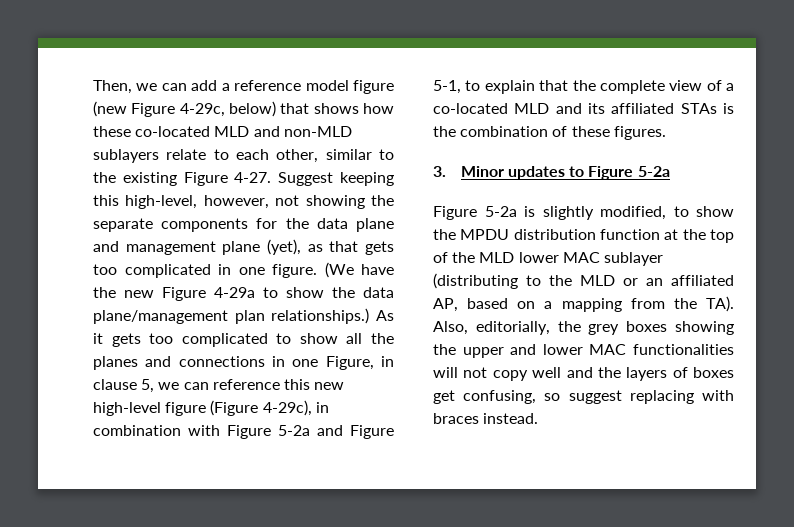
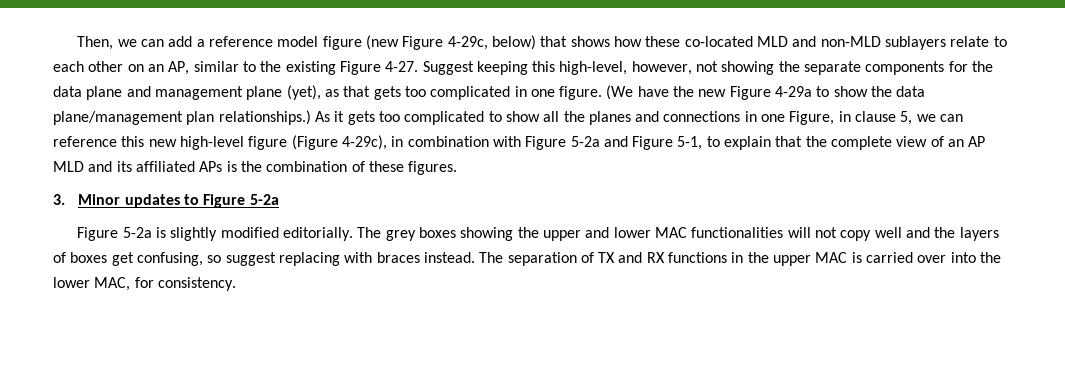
- Then, we can add a reference model figure (new Figure 4-29c, below) that shows how these co-located MLD and non-MLD sublayers relate to each other, similar to the existing Figure 4-27.
+ Then, we can add a reference model figure (new Figure 4-29c, below) that shows how these co-located MLD and non-MLD sublayers relate to each other on an AP, similar to the existing Figure 4-27.
- As it gets too complicated to show all the planes and connections in one Figure, in clause 5, we can reference this new high-level figure (Figure 4-29c), in combination with Figure 5-2a and Figure 5-1, to explain that the complete view of a co-located MLD and its affiliated STAs is the combination of these figures.
+ As it gets too complicated to show all the planes and connections in one Figure, in clause 5, we can reference this new high-level figure (Figure 4-29c), in combination with Figure 5-2a and Figure 5-1, to explain that the complete view of an AP MLD and its affiliated APs is the combination of these figures.
- Figure 5-2a is slightly modified, to show the MPDU distribution function at the top of the MLD lower MAC sublayer (distributing to the MLD or an affiliated AP, based on a mapping from the TA). Also, editorially, the grey boxes showing the upper and lower MAC functionalities will not copy well and the layers of boxes get confusing, so suggest replacing with braces instead.
+ Figure 5-2a is slightly modified editorially. The grey boxes showing the upper and lower MAC functionalities will not copy well and the layers of boxes get confusing, so suggest replacing with braces instead.
+ The separation of TX and RX functions in the upper MAC is carried over into the lower MAC, for consistency.

